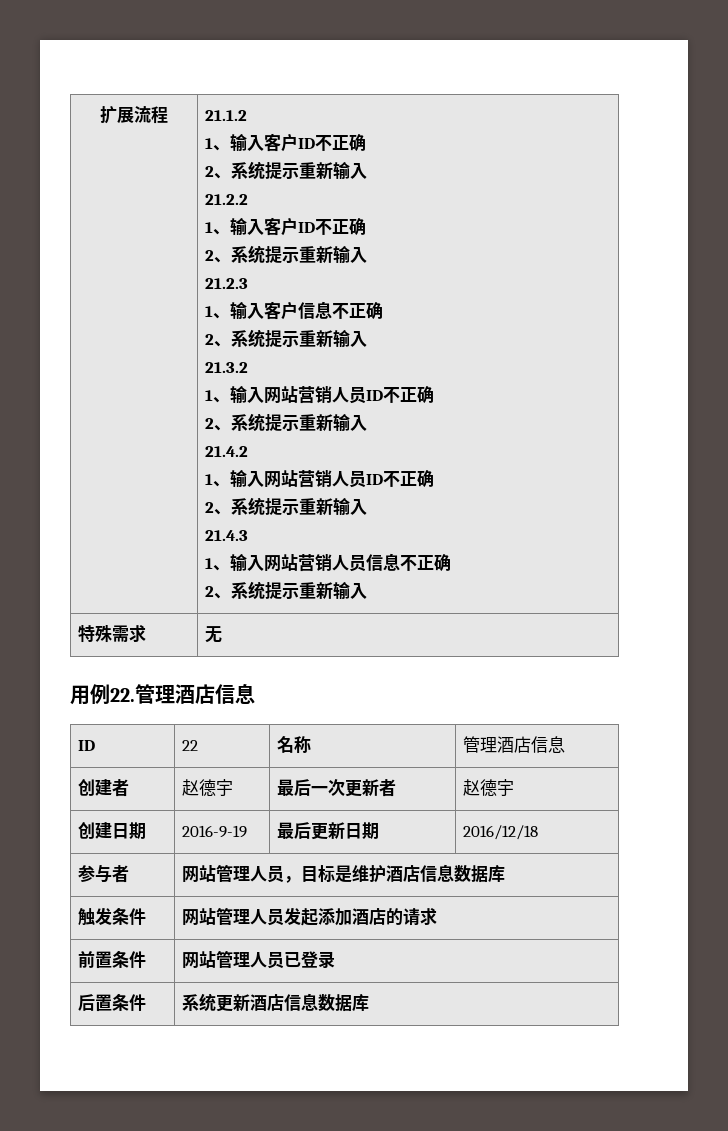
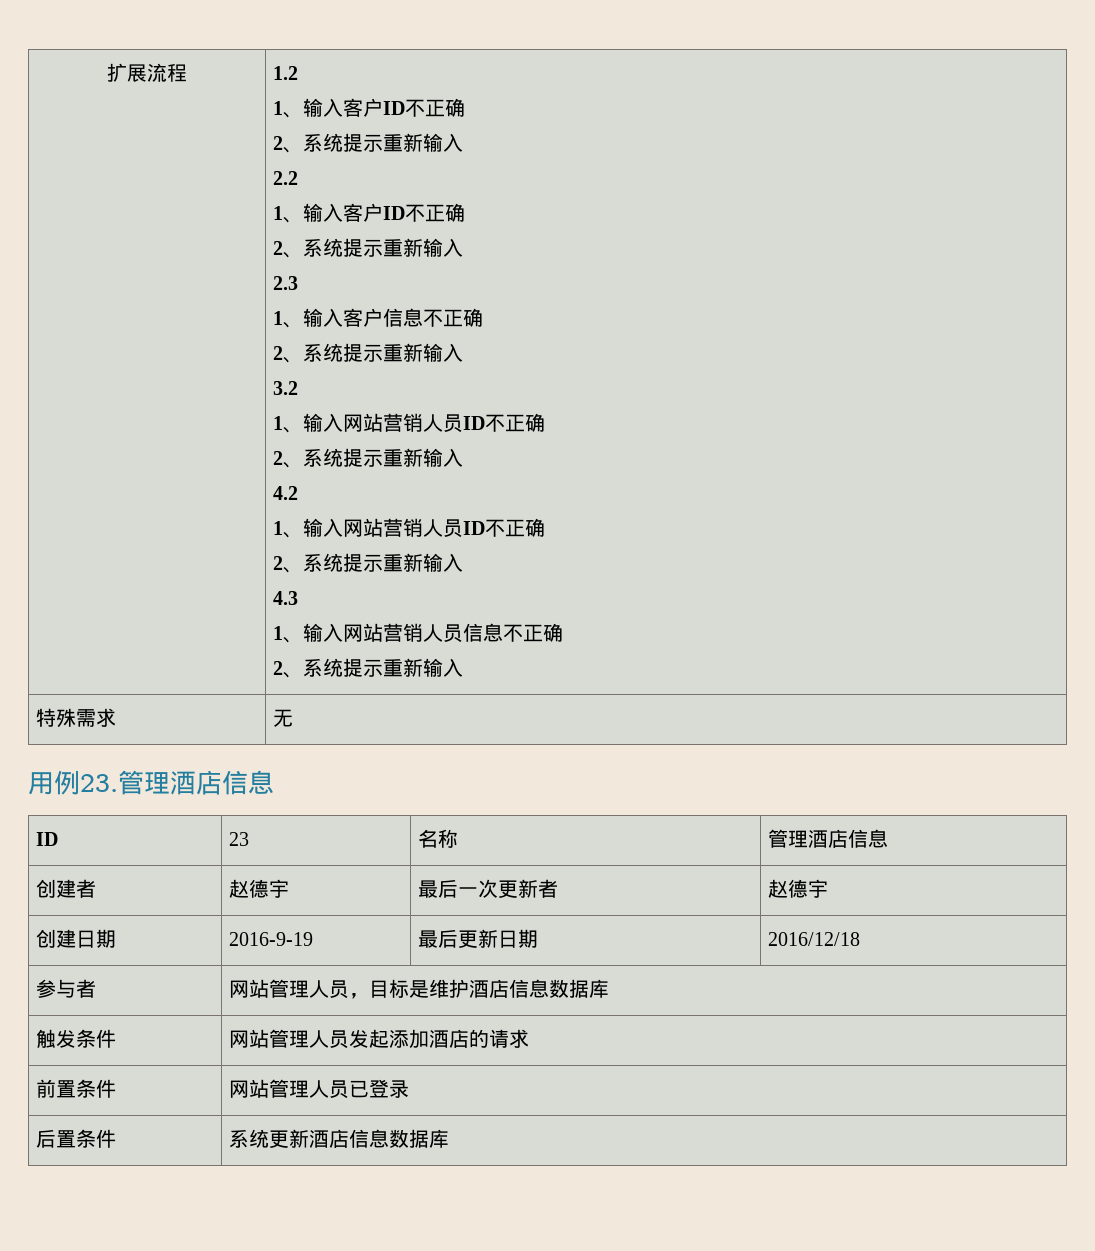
- 21.1.2
+ 1.2
- 21.2.2
+ 2.2
- 21.2.3
+ 2.3
- 21.3.2
+ 3.2
- 21.4.2
+ 4.2
- 21.4.3
+ 4.3
- 用例22.管理酒店信息
+ 用例23.管理酒店信息
- ID | 22 | 名称 | 管理酒店信息
+ ID | 23 | 名称 | 管理酒店信息

